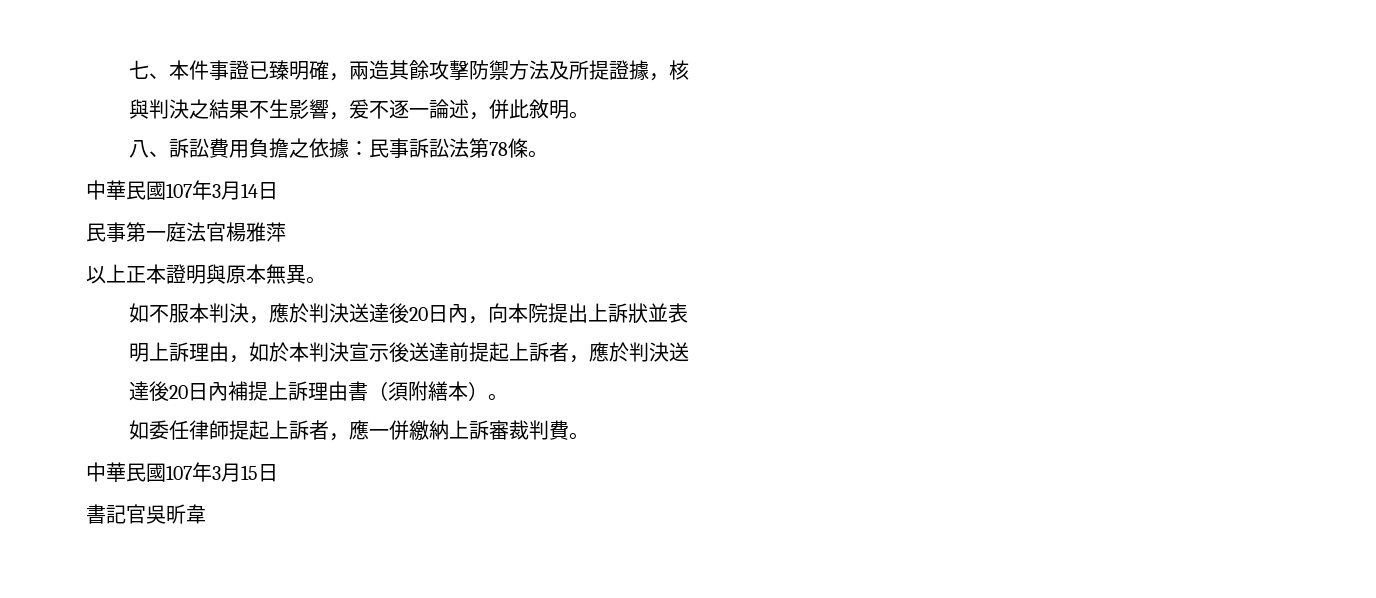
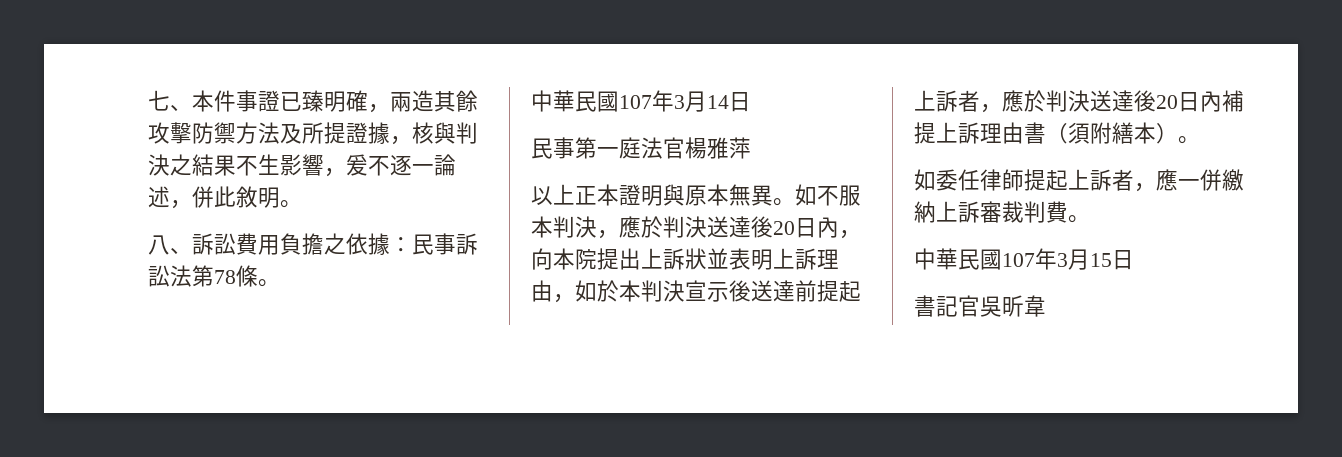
- 七、本件事證已臻明確，兩造其餘攻擊防禦方法及所提證據，核
- 與判決之結果不生影響，爰不逐一論述，併此敘明。
+ 七、本件事證已臻明確，兩造其餘攻擊防禦方法及所提證據，核與判決之結果不生影響，爰不逐一論述，併此敘明。
- 以上正本證明與原本無異。
- 如不服本判決，應於判決送達後20日內，向本院提出上訴狀並表
- 明上訴理由，如於本判決宣示後送達前提起上訴者，應於判決送
- 達後20日內補提上訴理由書（須附繕本）。
+ 以上正本證明與原本無異。如不服本判決，應於判決送達後20日內，向本院提出上訴狀並表明上訴理由，如於本判決宣示後送達前提起上訴者，應於判決送達後20日內補提上訴理由書（須附繕本）。

